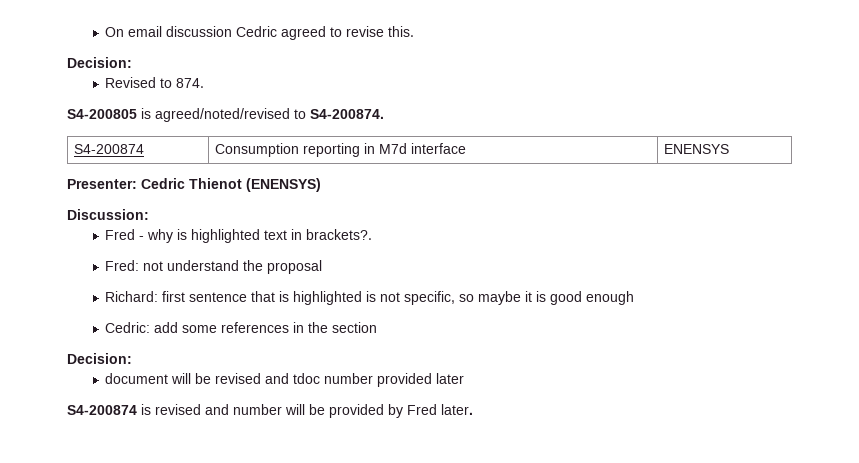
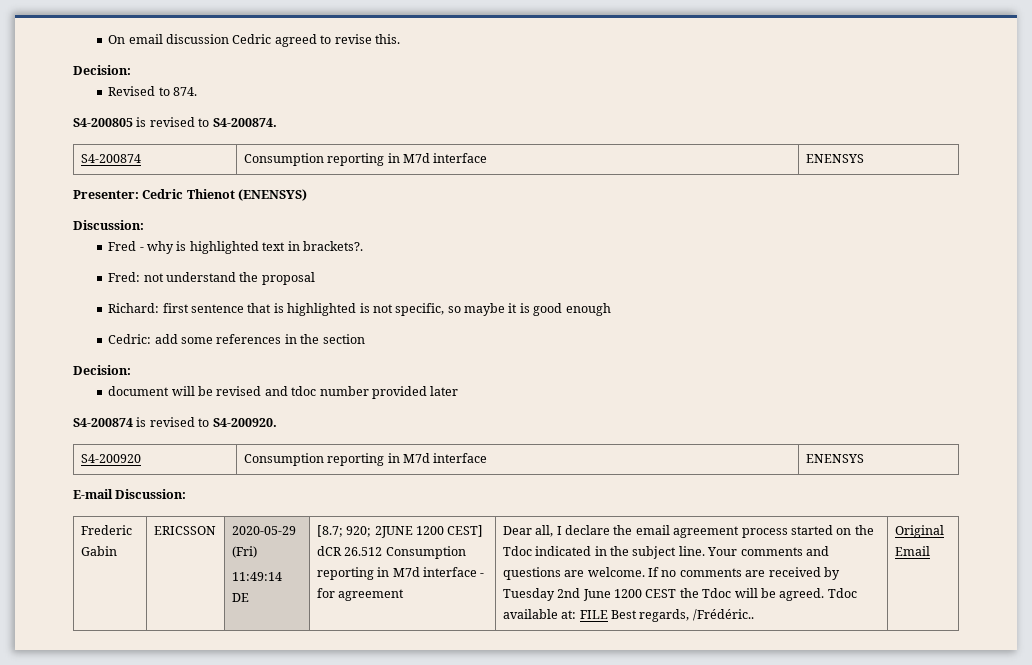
- S4-200805 is agreed/noted/revised to S4-200874.
+ S4-200805 is revised to S4-200874.
- S4-200874 is revised and number will be provided by Fred later.
+ S4-200874 is revised to S4-200920.
+ S4-200920 | Consumption reporting in M7d interface | ENENSYS
+ E-mail Discussion:
+ Frederic Gabin | ERICSSON | 2020-05-29 (Fri)
+ 11:49:14 DE | [8.7; 920; 2JUNE 1200 CEST] dCR 26.512 Consumption reporting in M7d interface - for agreement | Dear all, I declare the email agreement process started on the Tdoc indicated in the subject line. Your comments and questions are welcome. If no comments are received by Tuesday 2nd June 1200 CEST the Tdoc will be agreed. Tdoc available at: FILE Best regards, /Frédéric.. | Original Email

